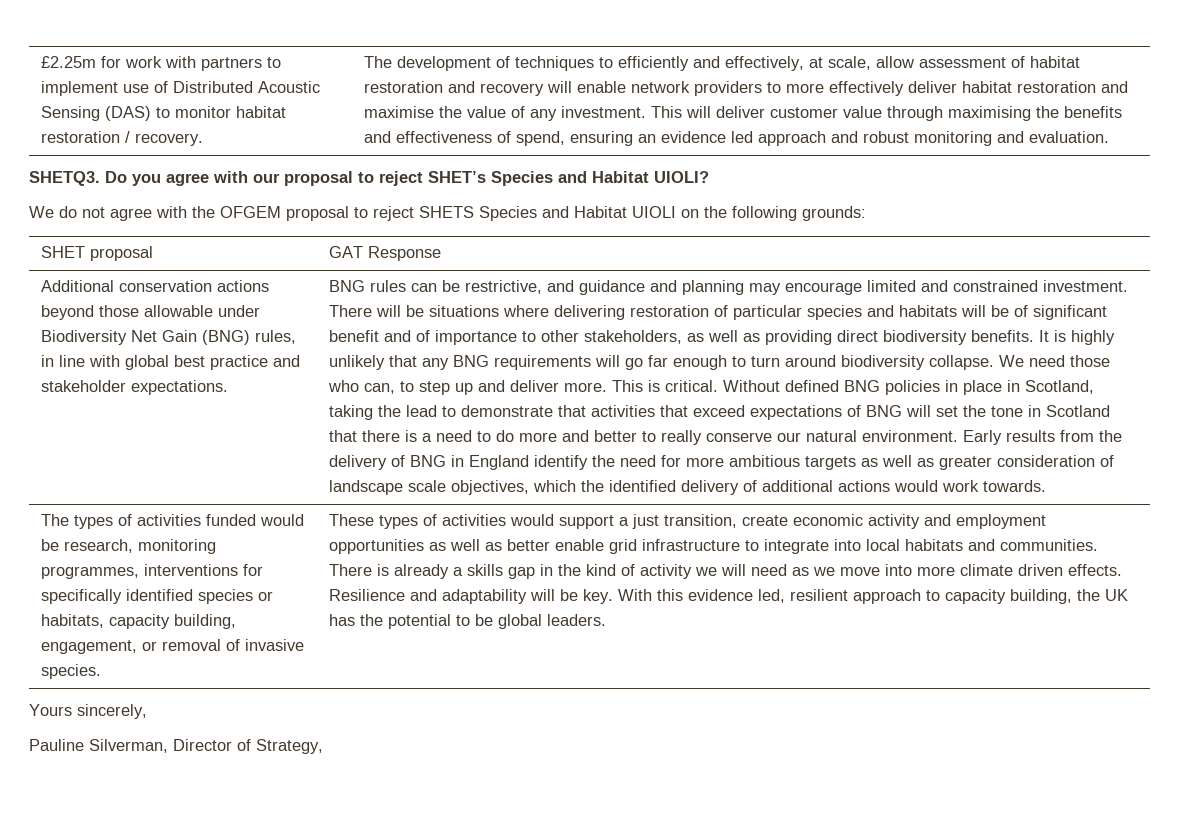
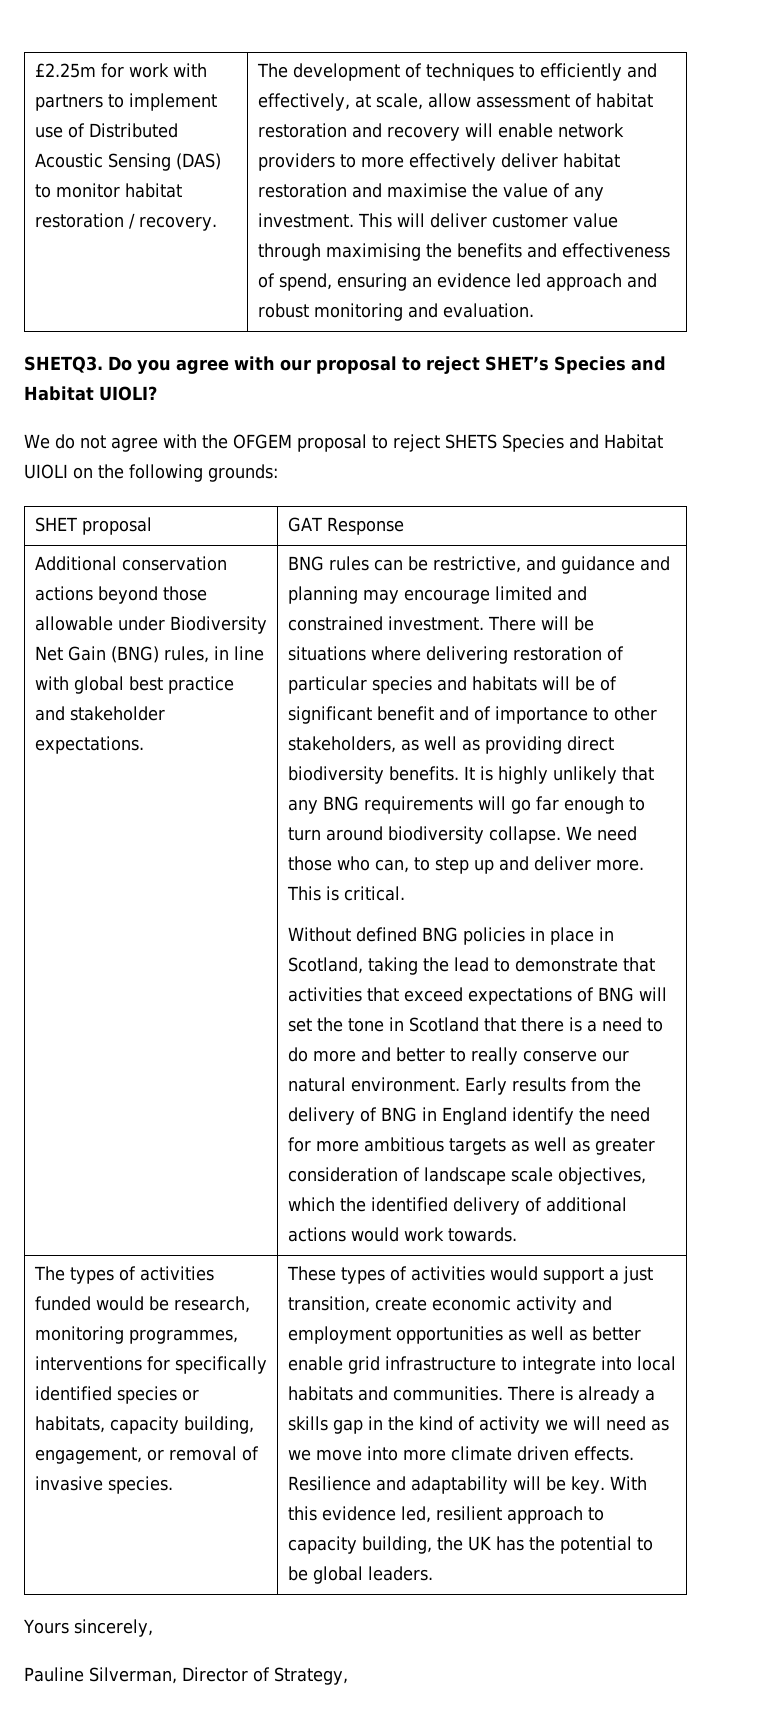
- This is critical. Without defined BNG policies in place in Scotland, taking the lead to demonstrate that activities that exceed expectations of BNG will set the tone in Scotland that there is a need to do more and better to really conserve our natural environment.
+ This is critical.
+ Without defined BNG policies in place in Scotland, taking the lead to demonstrate that activities that exceed expectations of BNG will set the tone in Scotland that there is a need to do more and better to really conserve our natural environment.

